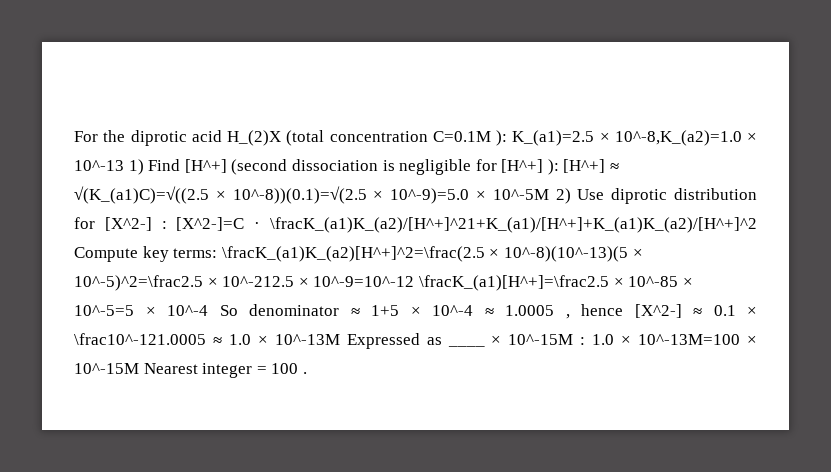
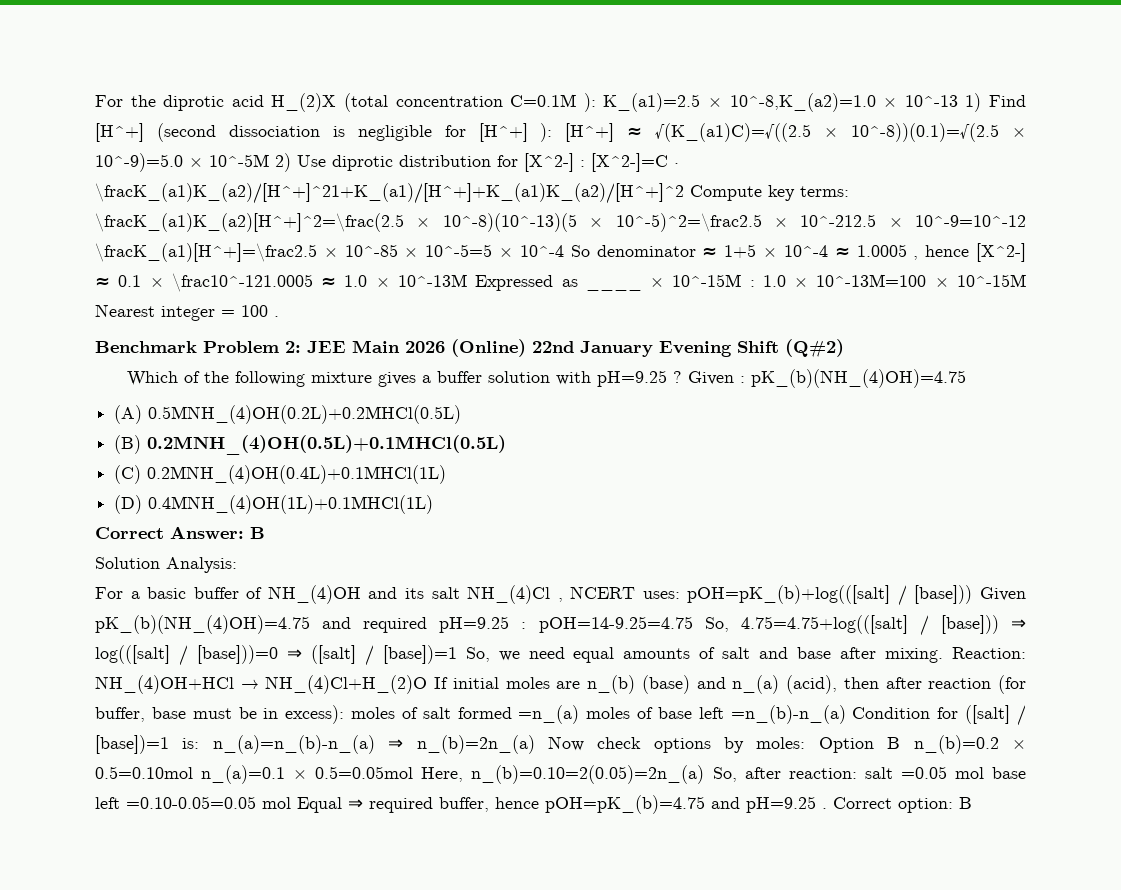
+ Benchmark Problem 2: JEE Main 2026 (Online) 22nd January Evening Shift (Q#2)
+ Which of the following mixture gives a buffer solution with pH=9.25 ? Given : pK_(b)(NH_(4)OH)=4.75
+ (A) 0.5MNH_(4)OH(0.2L)+0.2MHCl(0.5L)
+ (B) 0.2MNH_(4)OH(0.5L)+0.1MHCl(0.5L)
+ (C) 0.2MNH_(4)OH(0.4L)+0.1MHCl(1L)
+ (D) 0.4MNH_(4)OH(1L)+0.1MHCl(1L)
+ Correct Answer: B
+ Solution Analysis:
+ For a basic buffer of NH_(4)OH and its salt NH_(4)Cl , NCERT uses: pOH=pK_(b)+log(([salt] / [base])) Given pK_(b)(NH_(4)OH)=4.75 and required pH=9.25 : pOH=14-9.25=4.75 So, 4.75=4.75+log(([salt] / [base])) ⇒ log(([salt] / [base]))=0 ⇒ ([salt] / [base])=1 So, we need equal amounts of salt and base after mixing. Reaction: NH_(4)OH+HCl → NH_(4)Cl+H_(2)O If initial moles are n_(b) (base) and n_(a) (acid), then after reaction (for buffer, base must be in excess): moles of salt formed =n_(a) moles of base left =n_(b)-n_(a) Condition for ([salt] / [base])=1 is: n_(a)=n_(b)-n_(a) ⇒ n_(b)=2n_(a) Now check options by moles: Option B n_(b)=0.2 × 0.5=0.10mol n_(a)=0.1 × 0.5=0.05mol Here, n_(b)=0.10=2(0.05)=2n_(a) So, after reaction: salt =0.05 mol base left =0.10-0.05=0.05 mol Equal ⇒ required buffer, hence pOH=pK_(b)=4.75 and pH=9.25 . Correct option: B

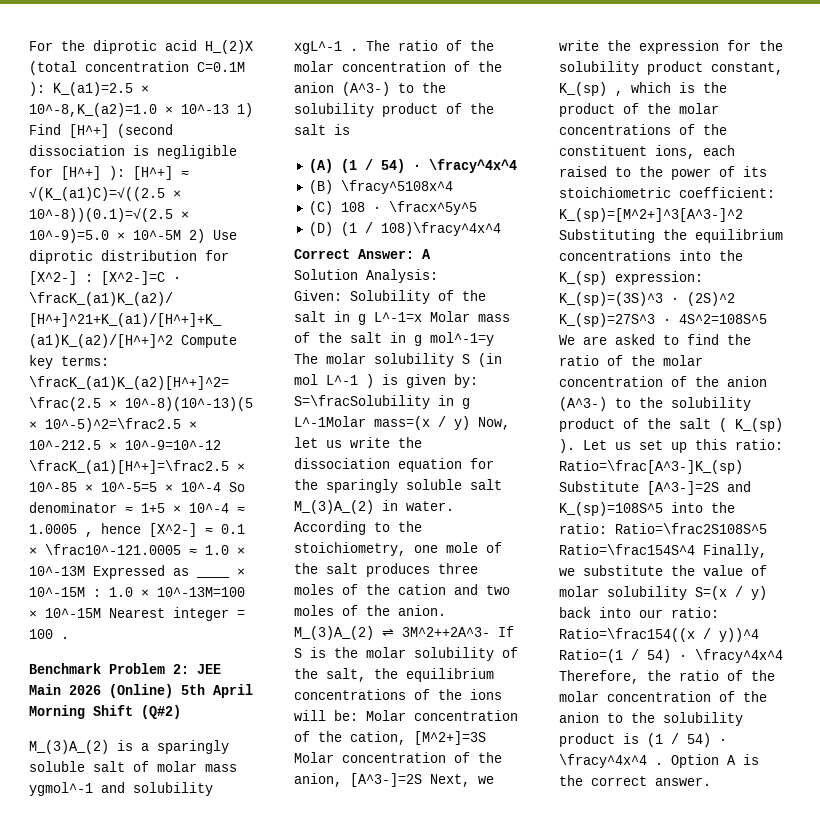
- Benchmark Problem 2: JEE Main 2026 (Online) 22nd January Evening Shift (Q#2)
+ Benchmark Problem 2: JEE Main 2026 (Online) 5th April Morning Shift (Q#2)
- Which of the following mixture gives a buffer solution with pH=9.25 ? Given : pK_(b)(NH_(4)OH)=4.75
- (A) 0.5MNH_(4)OH(0.2L)+0.2MHCl(0.5L)
+ M_(3)A_(2) is a sparingly soluble salt of molar mass ygmol^-1 and solubility xgL^-1 . The ratio of the molar concentration of the anion (A^3-) to the solubility product of the salt is
+ (A) (1 / 54) · \fracy^4x^4
- (B) 0.2MNH_(4)OH(0.5L)+0.1MHCl(0.5L)
+ (B) \fracy^5108x^4
- (C) 0.2MNH_(4)OH(0.4L)+0.1MHCl(1L)
- (D) 0.4MNH_(4)OH(1L)+0.1MHCl(1L)
+ (C) 108 · \fracx^5y^5
+ (D) (1 / 108)\fracy^4x^4
- Correct Answer: B
+ Correct Answer: A
- For a basic buffer of NH_(4)OH and its salt NH_(4)Cl , NCERT uses: pOH=pK_(b)+log(([salt] / [base])) Given pK_(b)(NH_(4)OH)=4.75 and required pH=9.25 : pOH=14-9.25=4.75 So, 4.75=4.75+log(([salt] / [base])) ⇒ log(([salt] / [base]))=0 ⇒ ([salt] / [base])=1 So, we need equal amounts of salt and base after mixing. Reaction: NH_(4)OH+HCl → NH_(4)Cl+H_(2)O If initial moles are n_(b) (base) and n_(a) (acid), then after reaction (for buffer, base must be in excess): moles of salt formed =n_(a) moles of base left =n_(b)-n_(a) Condition for ([salt] / [base])=1 is: n_(a)=n_(b)-n_(a) ⇒ n_(b)=2n_(a) Now check options by moles: Option B n_(b)=0.2 × 0.5=0.10mol n_(a)=0.1 × 0.5=0.05mol Here, n_(b)=0.10=2(0.05)=2n_(a) So, after reaction: salt =0.05 mol base left =0.10-0.05=0.05 mol Equal ⇒ required buffer, hence pOH=pK_(b)=4.75 and pH=9.25 . Correct option: B
+ Given: Solubility of the salt in g L^-1=x Molar mass of the salt in g mol^-1=y The molar solubility S (in mol L^-1 ) is given by: S=\fracSolubility in g L^-1Molar mass=(x / y) Now, let us write the dissociation equation for the sparingly soluble salt M_(3)A_(2) in water. According to the stoichiometry, one mole of the salt produces three moles of the cation and two moles of the anion. M_(3)A_(2) ⇌ 3M^2++2A^3- If S is the molar solubility of the salt, the equilibrium concentrations of the ions will be: Molar concentration of the cation, [M^2+]=3S Molar concentration of the anion, [A^3-]=2S Next, we write the expression for the solubility product constant, K_(sp) , which is the product of the molar concentrations of the constituent ions, each raised to the power of its stoichiometric coefficient: K_(sp)=[M^2+]^3[A^3-]^2 Substituting the equilibrium concentrations into the K_(sp) expression: K_(sp)=(3S)^3 · (2S)^2 K_(sp)=27S^3 · 4S^2=108S^5 We are asked to find the ratio of the molar concentration of the anion (A^3-) to the solubility product of the salt ( K_(sp) ). Let us set up this ratio: Ratio=\frac[A^3-]K_(sp) Substitute [A^3-]=2S and K_(sp)=108S^5 into the ratio: Ratio=\frac2S108S^5 Ratio=\frac154S^4 Finally, we substitute the value of molar solubility S=(x / y) back into our ratio: Ratio=\frac154((x / y))^4 Ratio=(1 / 54) · \fracy^4x^4 Therefore, the ratio of the molar concentration of the anion to the solubility product is (1 / 54) · \fracy^4x^4 . Option A is the correct answer.

